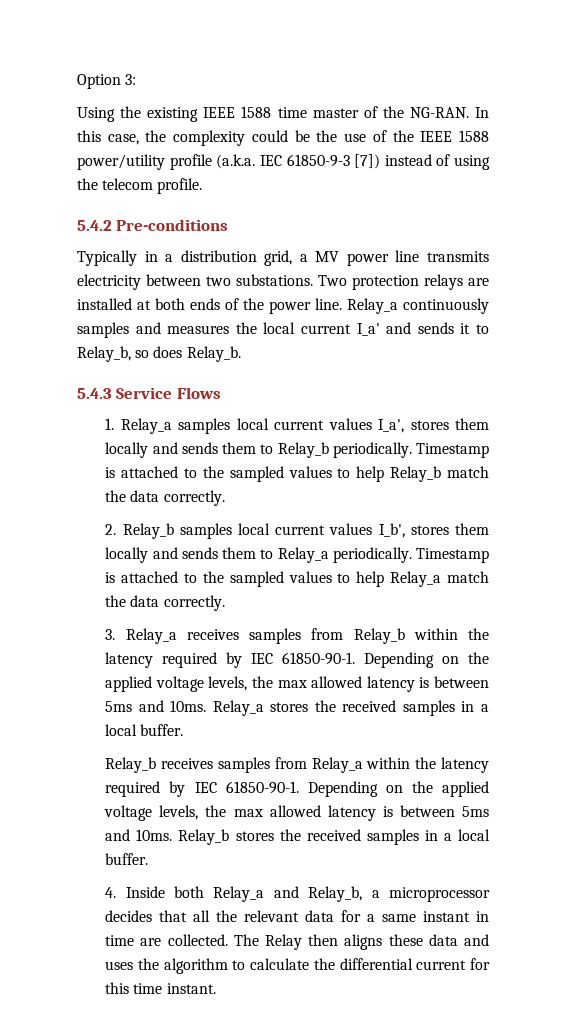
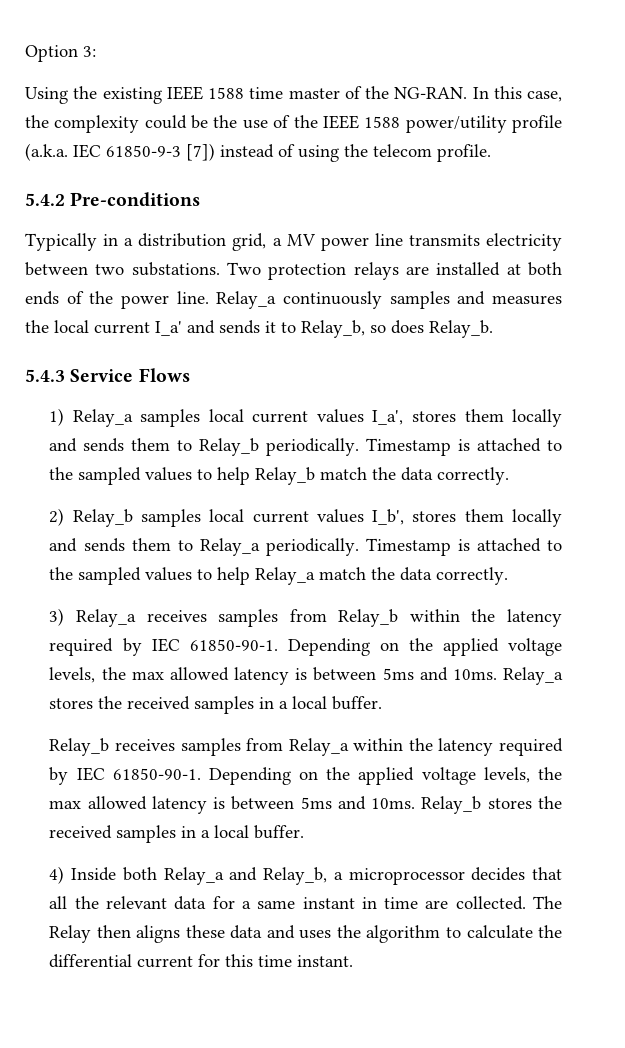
- 1. Relay_a samples local current values I_a', stores them locally and sends them to Relay_b periodically.
+ 1) Relay_a samples local current values I_a', stores them locally and sends them to Relay_b periodically.
- 2. Relay_b samples local current values I_b', stores them locally and sends them to Relay_a periodically.
+ 2) Relay_b samples local current values I_b', stores them locally and sends them to Relay_a periodically.
- 3. Relay_a receives samples from Relay_b within the latency required by IEC 61850-90-1.
+ 3) Relay_a receives samples from Relay_b within the latency required by IEC 61850-90-1.
- 4. Inside both Relay_a and Relay_b, a microprocessor decides that all the relevant data for a same instant in time are collected.
+ 4) Inside both Relay_a and Relay_b, a microprocessor decides that all the relevant data for a same instant in time are collected.

